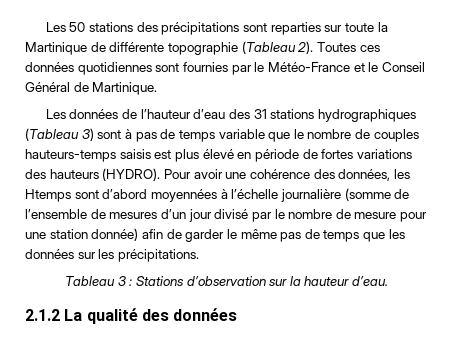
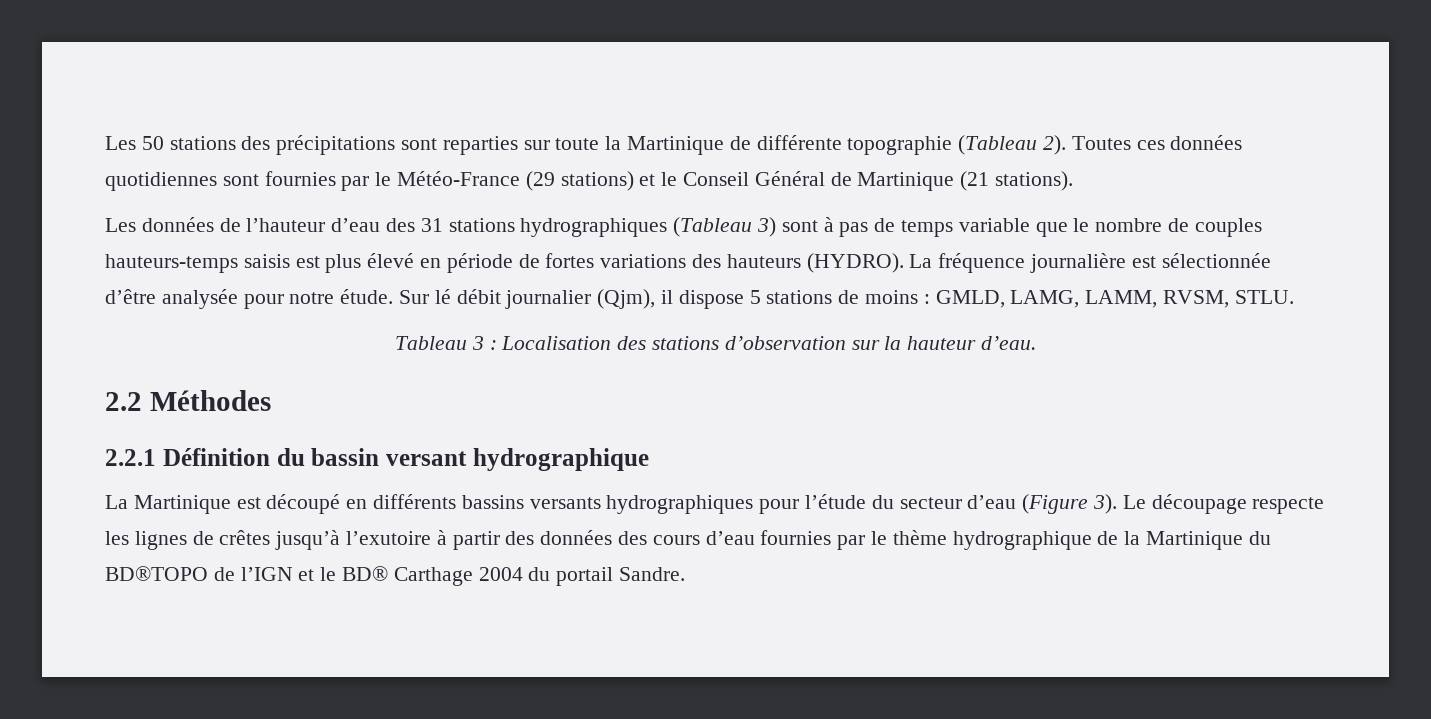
- Toutes ces données quotidiennes sont fournies par le Météo-France et le Conseil Général de Martinique.
+ Toutes ces données quotidiennes sont fournies par le Météo-France (29 stations) et le Conseil Général de Martinique (21 stations).
- Pour avoir une cohérence des données, les Htemps sont d’abord moyennées à l’échelle journalière (somme de l’ensemble de mesures d’un jour divisé par le nombre de mesure pour une station donnée) afin de garder le même pas de temps que les données sur les précipitations.
+ La fréquence journalière est sélectionnée d’être analysée pour notre étude. Sur lé débit journalier (Qjm), il dispose 5 stations de moins : GMLD, LAMG, LAMM, RVSM, STLU.
- Tableau 3 : Stations d’observation sur la hauteur d’eau.
+ Tableau 3 : Localisation des stations d’observation sur la hauteur d’eau.
- 2.1.2 La qualité des données
+ 2.2 Méthodes
+ 2.2.1 Définition du bassin versant hydrographique
+ La Martinique est découpé en différents bassins versants hydrographiques pour l’étude du secteur d’eau (Figure 3). Le découpage respecte les lignes de crêtes jusqu’à l’exutoire à partir des données des cours d’eau fournies par le thème hydrographique de la Martinique du BD®TOPO de l’IGN et le BD® Carthage 2004 du portail Sandre.

